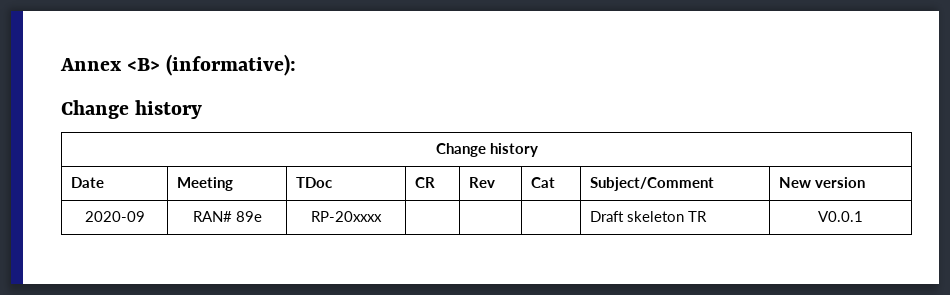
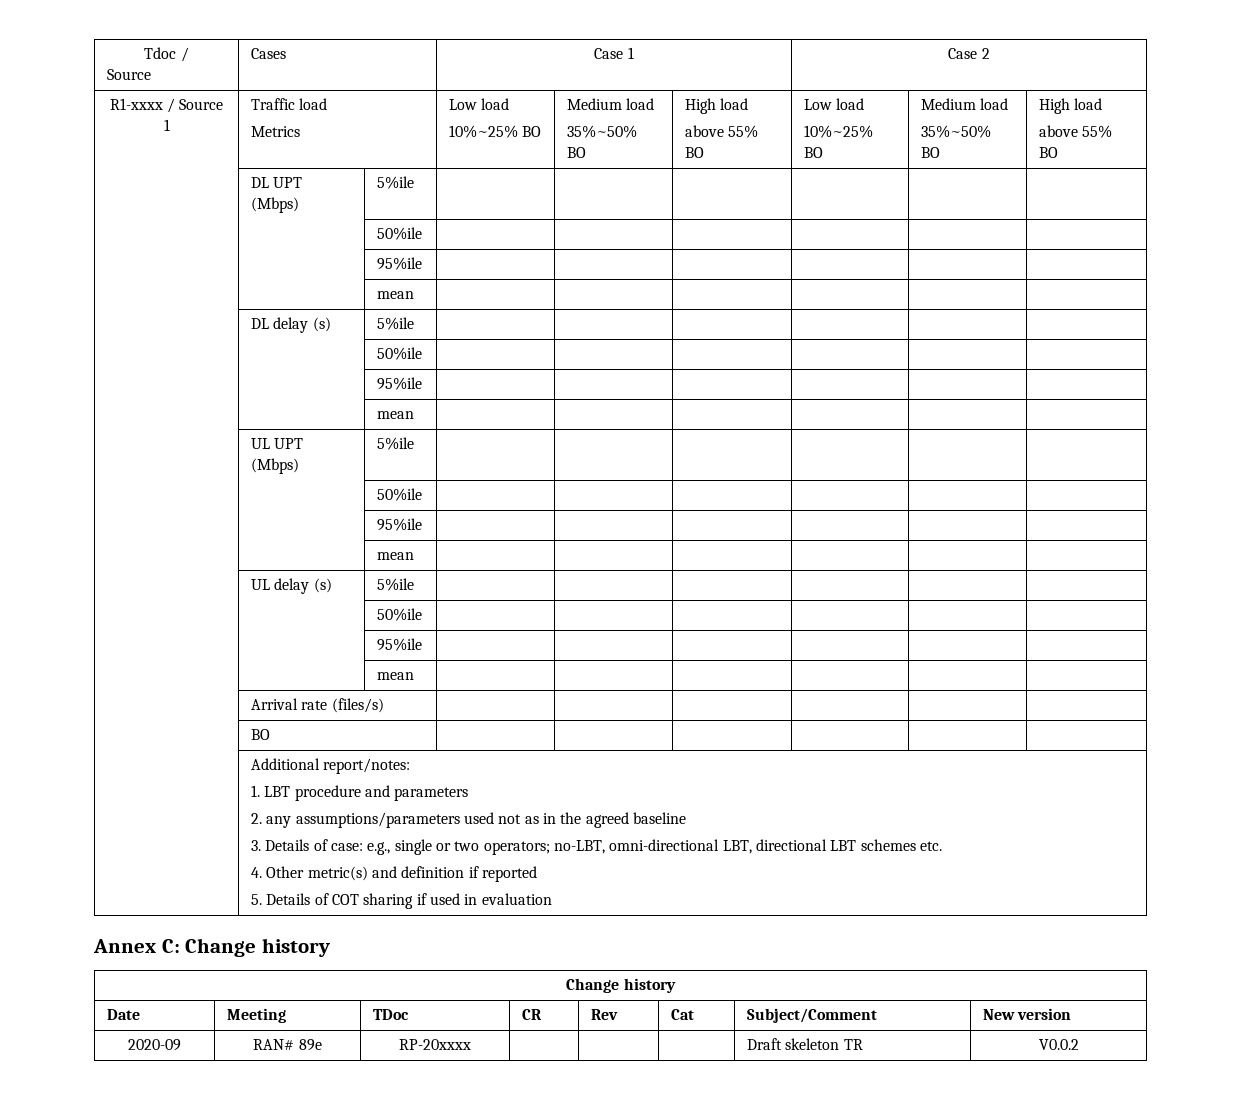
- Annex <B> (informative):
- Change history
+ Tdoc /
+ Source | Cases | Case 1 | Case 2
+ R1-xxxx / Source 1 | Traffic load
+ Metrics | Low load
+ 10%~25% BO | Medium load
+ 35%~50% BO | High load
+ above 55% BO | Low load
+ 10%~25% BO | Medium load
+ 35%~50% BO | High load
+ above 55% BO
+ | DL UPT (Mbps) | 5%ile | | | | | |
+ | | 50%ile | | | | | |
+ | | 95%ile | | | | | |
+ | | mean | | | | | |
+ | DL delay (s) | 5%ile | | | | | |
+ | | 50%ile | | | | | |
+ | | 95%ile | | | | | |
+ | | mean | | | | | |
+ | UL UPT (Mbps) | 5%ile | | | | | |
+ | | 50%ile | | | | | |
+ | | 95%ile | | | | | |
+ | | mean | | | | | |
+ | UL delay (s) | 5%ile | | | | | |
+ | | 50%ile | | | | | |
+ | | 95%ile | | | | | |
+ | | mean | | | | | |
+ | Arrival rate (files/s) | | | | | |
+ | BO | | | | | |
+ | Additional report/notes:
+ 1. LBT procedure and parameters
+ 2. any assumptions/parameters used not as in the agreed baseline
+ 3. Details of case: e.g., single or two operators; no-LBT, omni-directional LBT, directional LBT schemes etc.
+ 4. Other metric(s) and definition if reported
+ 5. Details of COT sharing if used in evaluation
+ Annex C: Change history
- 2020-09 | RAN# 89e | RP-20xxxx | | | | Draft skeleton TR | V0.0.1
+ 2020-09 | RAN# 89e | RP-20xxxx | | | | Draft skeleton TR | V0.0.2

